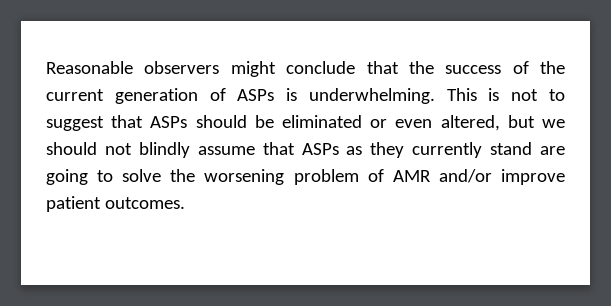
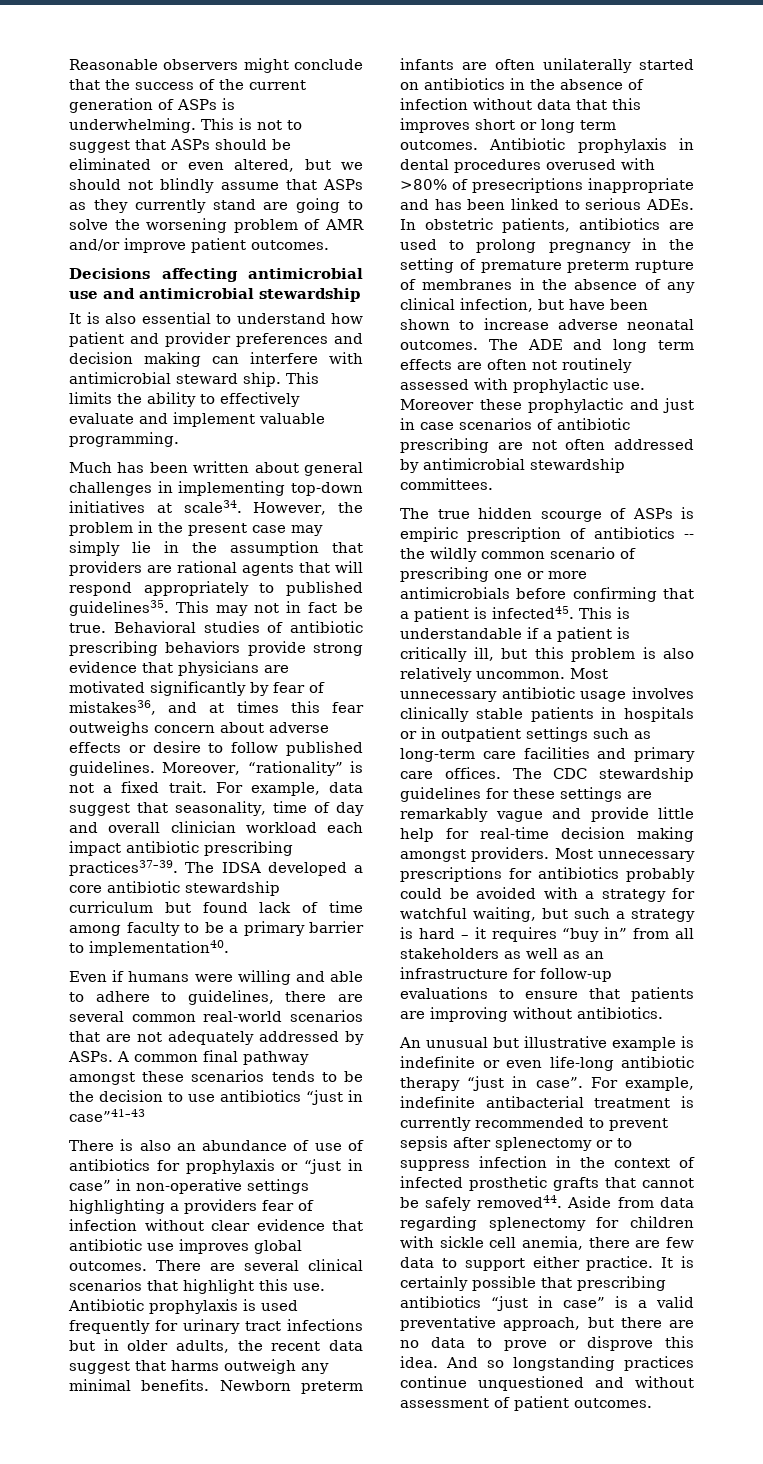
+ Decisions affecting antimicrobial use and antimicrobial stewardship
+ It is also essential to understand how patient and provider preferences and decision making can interfere with antimicrobial steward ship. This limits the ability to effectively evaluate and implement valuable programming.
+ Much has been written about general challenges in implementing top-down initiatives at scale34. However, the problem in the present case may simply lie in the assumption that providers are rational agents that will respond appropriately to published guidelines35. This may not in fact be true. Behavioral studies of antibiotic prescribing behaviors provide strong evidence that physicians are motivated significantly by fear of mistakes36, and at times this fear outweighs concern about adverse effects or desire to follow published guidelines. Moreover, “rationality” is not a fixed trait. For example, data suggest that seasonality, time of day and overall clinician workload each impact antibiotic prescribing practices37–39. The IDSA developed a core antibiotic stewardship curriculum but found lack of time among faculty to be a primary barrier to implementation40.
+ Even if humans were willing and able to adhere to guidelines, there are several common real-world scenarios that are not adequately addressed by ASPs. A common final pathway amongst these scenarios tends to be the decision to use antibiotics “just in case”41–43
+ There is also an abundance of use of antibiotics for prophylaxis or “just in case” in non-operative settings highlighting a providers fear of infection without clear evidence that antibiotic use improves global outcomes. There are several clinical scenarios that highlight this use. Antibiotic prophylaxis is used frequently for urinary tract infections but in older adults, the recent data suggest that harms outweigh any minimal benefits. Newborn preterm infants are often unilaterally started on antibiotics in the absence of infection without data that this improves short or long term outcomes. Antibiotic prophylaxis in dental procedures overused with >80% of presecriptions inappropriate and has been linked to serious ADEs. In obstetric patients, antibiotics are used to prolong pregnancy in the setting of premature preterm rupture of membranes in the absence of any clinical infection, but have been shown to increase adverse neonatal outcomes. The ADE and long term effects are often not routinely assessed with prophylactic use. Moreover these prophylactic and just in case scenarios of antibiotic prescribing are not often addressed by antimicrobial stewardship committees.
+ The true hidden scourge of ASPs is empiric prescription of antibiotics -- the wildly common scenario of prescribing one or more antimicrobials before confirming that a patient is infected45. This is understandable if a patient is critically ill, but this problem is also relatively uncommon. Most unnecessary antibiotic usage involves clinically stable patients in hospitals or in outpatient settings such as long-term care facilities and primary care offices. The CDC stewardship guidelines for these settings are remarkably vague and provide little help for real-time decision making amongst providers. Most unnecessary prescriptions for antibiotics probably could be avoided with a strategy for watchful waiting, but such a strategy is hard – it requires “buy in” from all stakeholders as well as an infrastructure for follow-up evaluations to ensure that patients are improving without antibiotics.
+ An unusual but illustrative example is indefinite or even life-long antibiotic therapy “just in case”. For example, indefinite antibacterial treatment is currently recommended to prevent sepsis after splenectomy or to suppress infection in the context of infected prosthetic grafts that cannot be safely removed44. Aside from data regarding splenectomy for children with sickle cell anemia, there are few data to support either practice. It is certainly possible that prescribing antibiotics “just in case” is a valid preventative approach, but there are no data to prove or disprove this idea. And so longstanding practices continue unquestioned and without assessment of patient outcomes.

